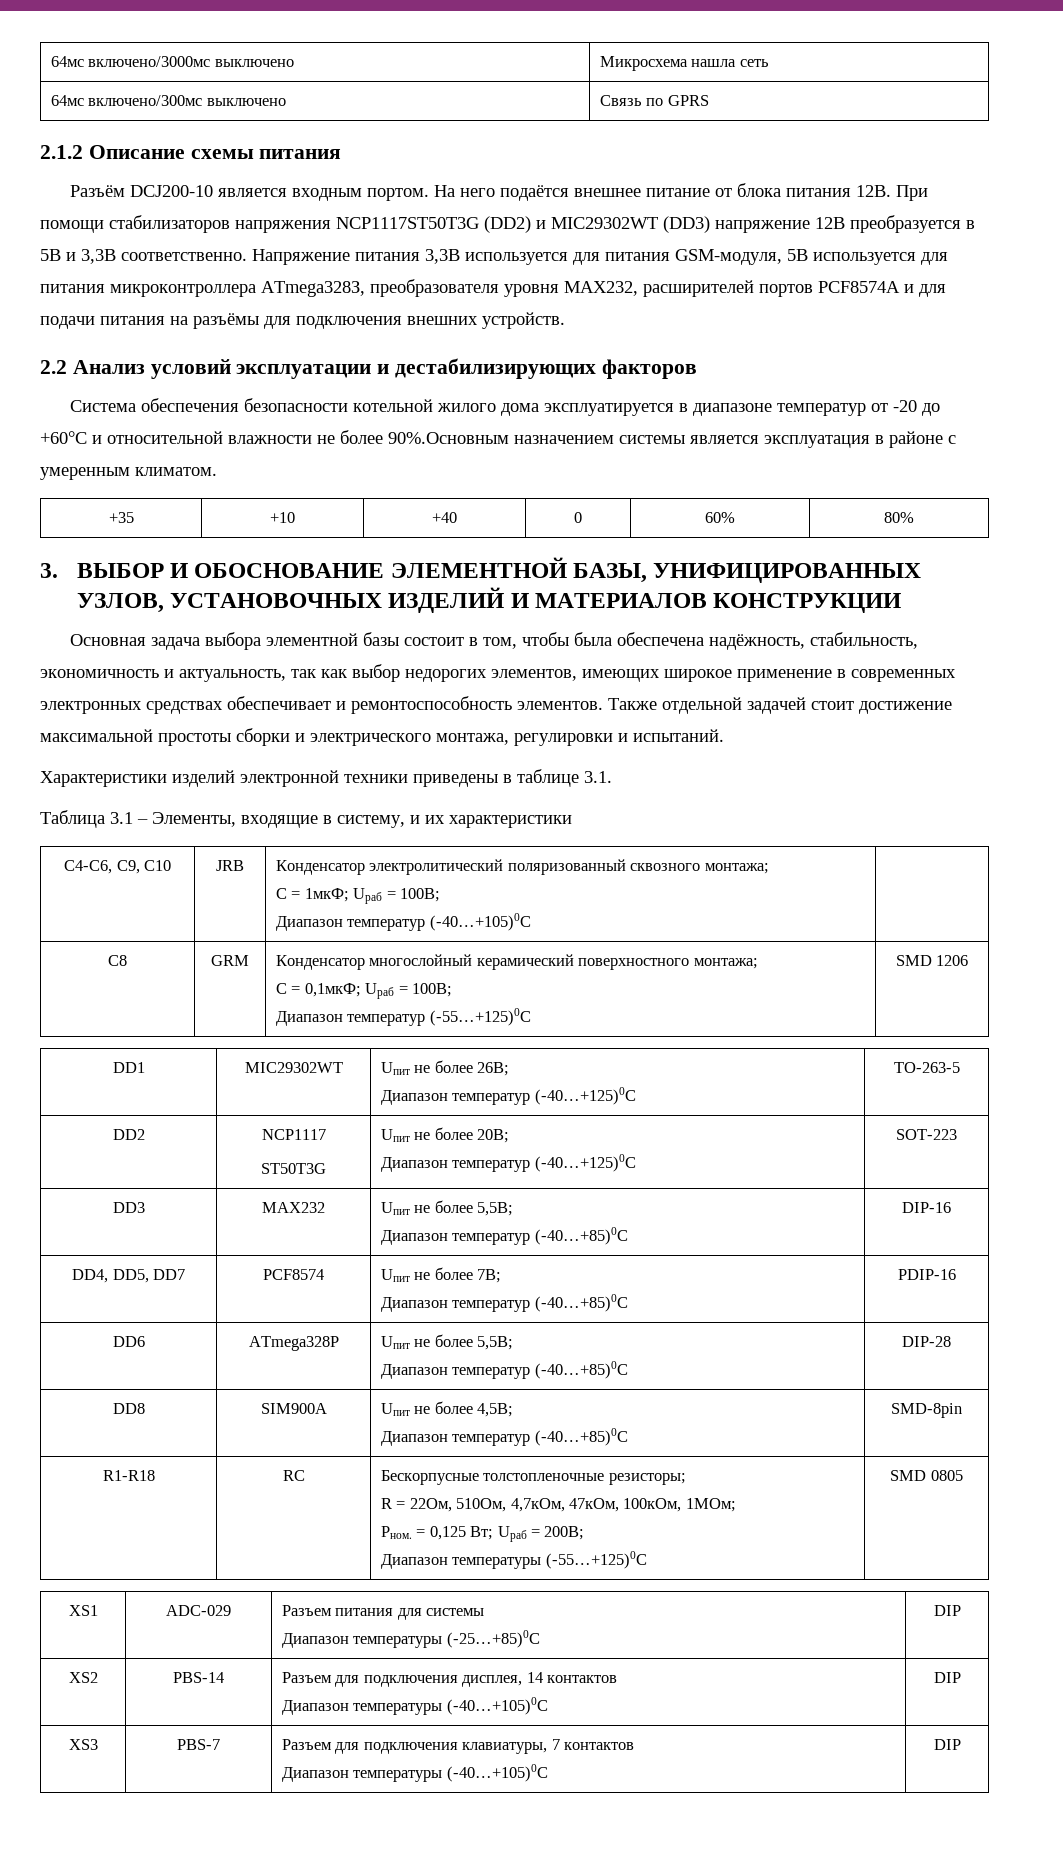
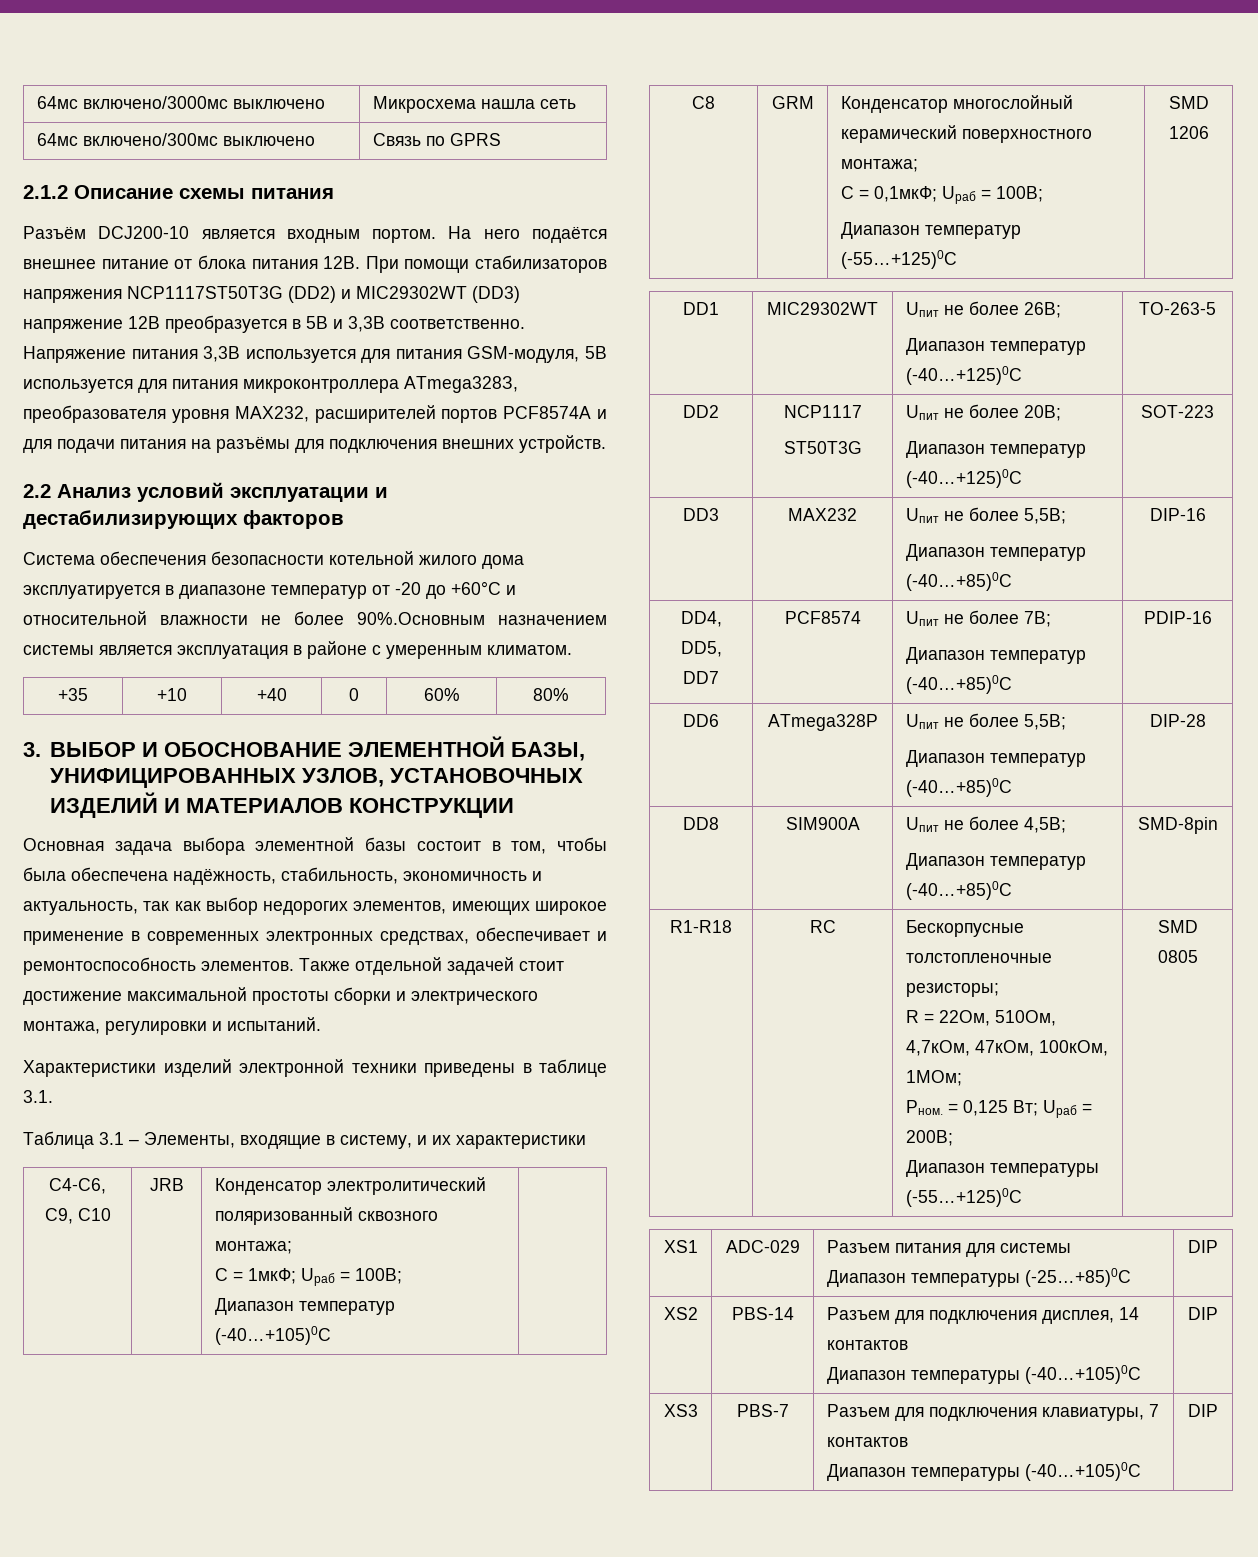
- Основная задача выбора элементной базы состоит в том, чтобы была обеспечена надёжность, стабильность, экономичность и актуальность, так как выбор недорогих элементов, имеющих широкое применение в современных электронных средствах обеспечивает и ремонтоспособность элементов.
+ Основная задача выбора элементной базы состоит в том, чтобы была обеспечена надёжность, стабильность, экономичность и актуальность, так как выбор недорогих элементов, имеющих широкое применение в современных электронных средствах, обеспечивает и ремонтоспособность элементов.

